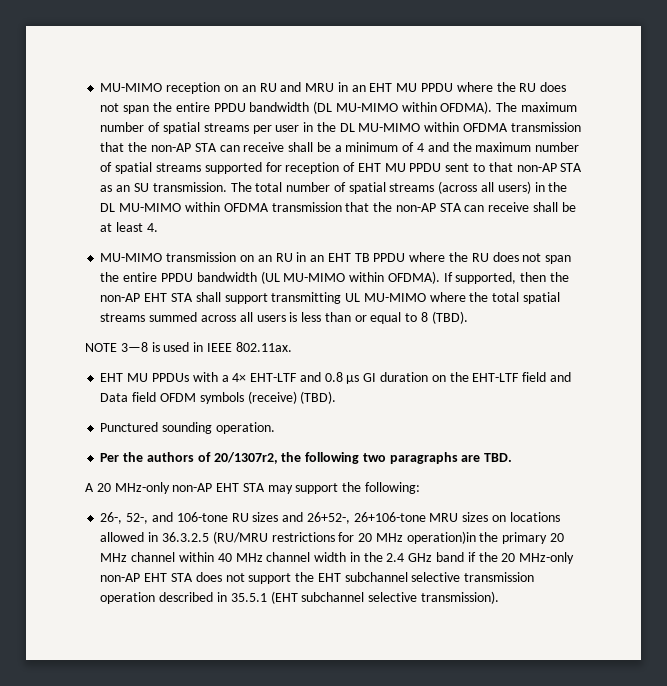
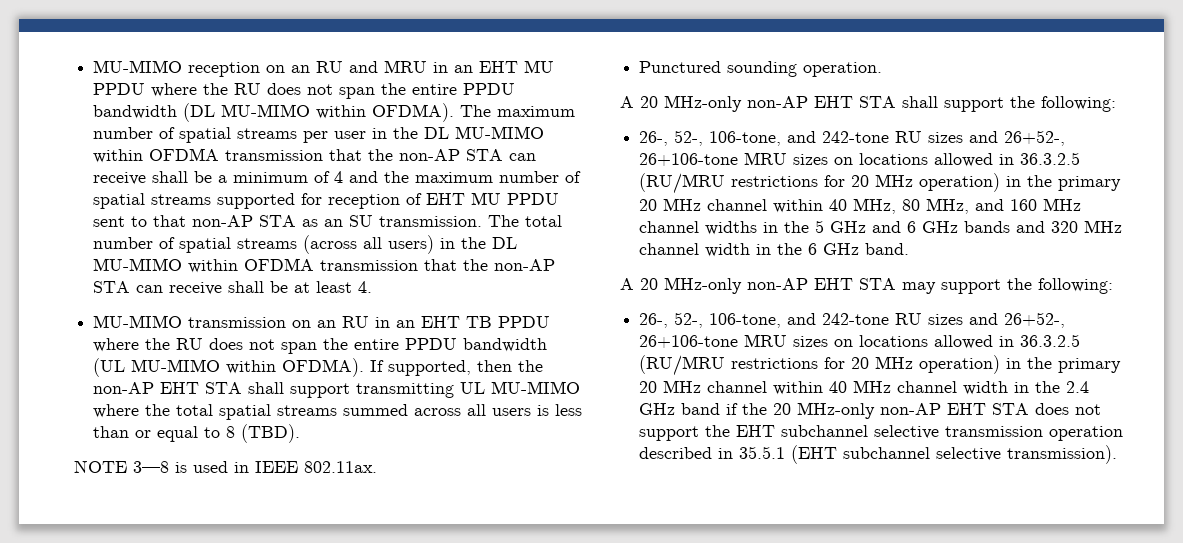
- EHT MU PPDUs with a 4× EHT-LTF and 0.8 µs GI duration on the EHT-LTF field and Data field OFDM symbols (receive) (TBD).
  Punctured sounding operation.
- Per the authors of 20/1307r2, the following two paragraphs are TBD.
+ A 20 MHz-only non-AP EHT STA shall support the following:
+ 26-, 52-, 106-tone, and 242-tone RU sizes and 26+52-, 26+106-tone MRU sizes on locations allowed in 36.3.2.5 (RU/MRU restrictions for 20 MHz operation) in the primary 20 MHz channel within 40 MHz, 80 MHz, and 160 MHz channel widths in the 5 GHz and 6 GHz bands and 320 MHz channel width in the 6 GHz band.
  A 20 MHz-only non-AP EHT STA may support the following:
- 26-, 52-, and 106-tone RU sizes and 26+52-, 26+106-tone MRU sizes on locations allowed in 36.3.2.5 (RU/MRU restrictions for 20 MHz operation)in the primary 20 MHz channel within 40 MHz channel width in the 2.4 GHz band if the 20 MHz-only non-AP EHT STA does not support the EHT subchannel selective transmission operation described in 35.5.1 (EHT subchannel selective transmission).
+ 26-, 52-, 106-tone, and 242-tone RU sizes and 26+52-, 26+106-tone MRU sizes on locations allowed in 36.3.2.5 (RU/MRU restrictions for 20 MHz operation) in the primary 20 MHz channel within 40 MHz channel width in the 2.4 GHz band if the 20 MHz-only non-AP EHT STA does not support the EHT subchannel selective transmission operation described in 35.5.1 (EHT subchannel selective transmission).

